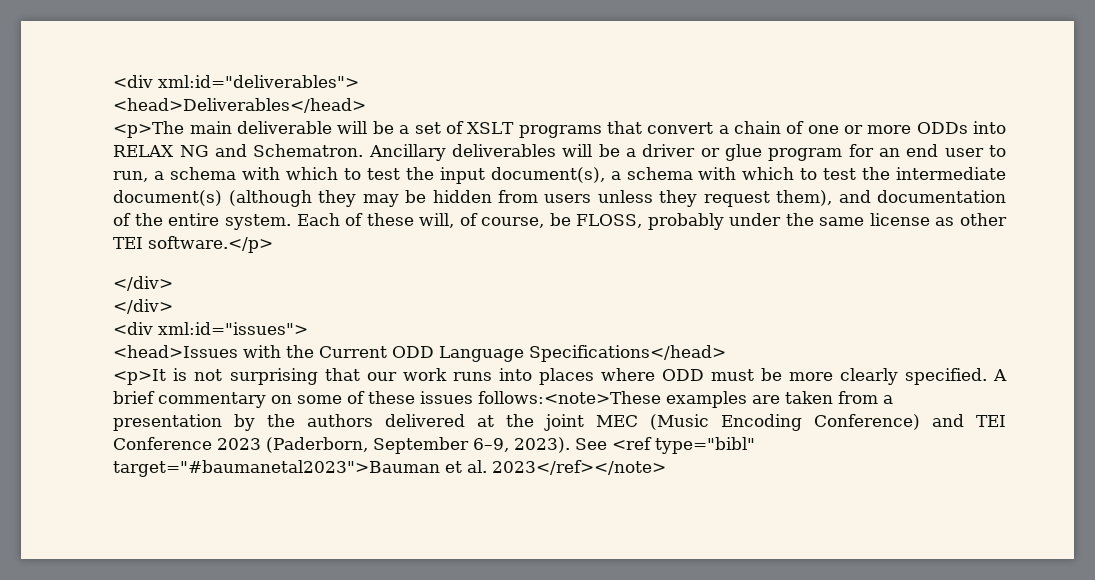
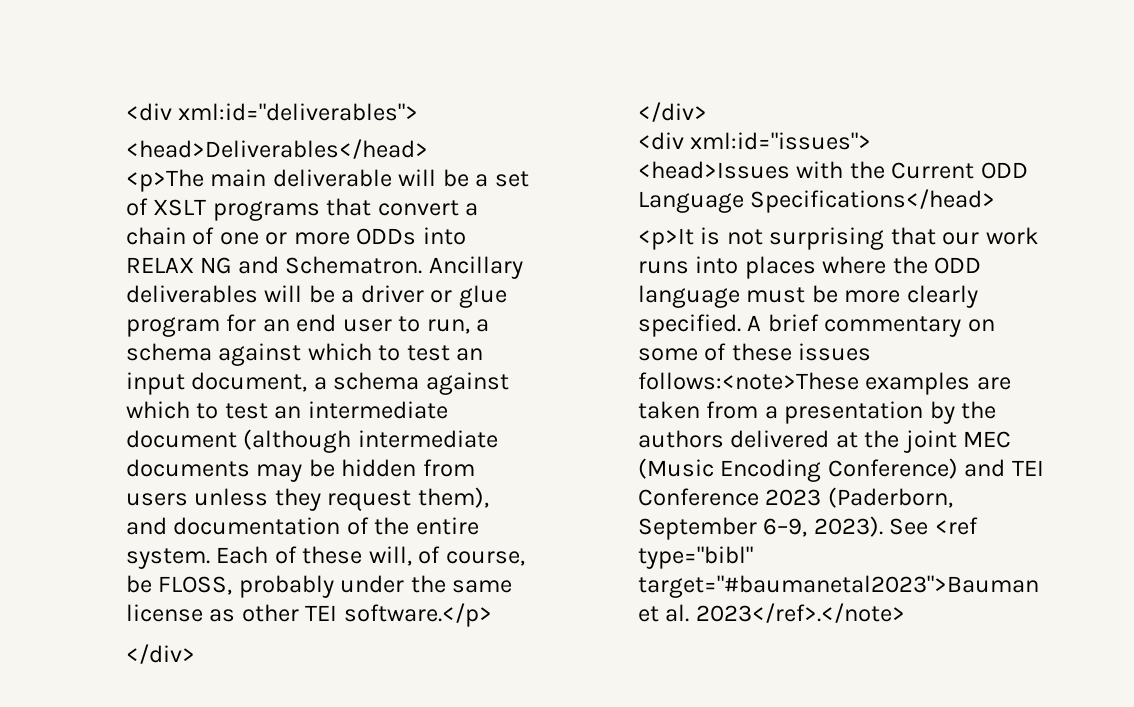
- Ancillary deliverables will be a driver or glue program for an end user to run, a schema with which to test the input document(s), a schema with which to test the intermediate document(s) (although they may be hidden from users unless they request them), and documentation of the entire system.
+ Ancillary deliverables will be a driver or glue program for an end user to run, a schema against which to test an input document, a schema against which to test an intermediate document (although intermediate documents may be hidden from users unless they request them), and documentation of the entire system.
- <p>It is not surprising that our work runs into places where ODD must be more clearly specified.
+ <p>It is not surprising that our work runs into places where the ODD language must be more clearly specified.
- See <ref type="bibl" target="#baumanetal2023">Bauman et al. 2023</ref></note>
+ See <ref type="bibl" target="#baumanetal2023">Bauman et al. 2023</ref>.</note>

